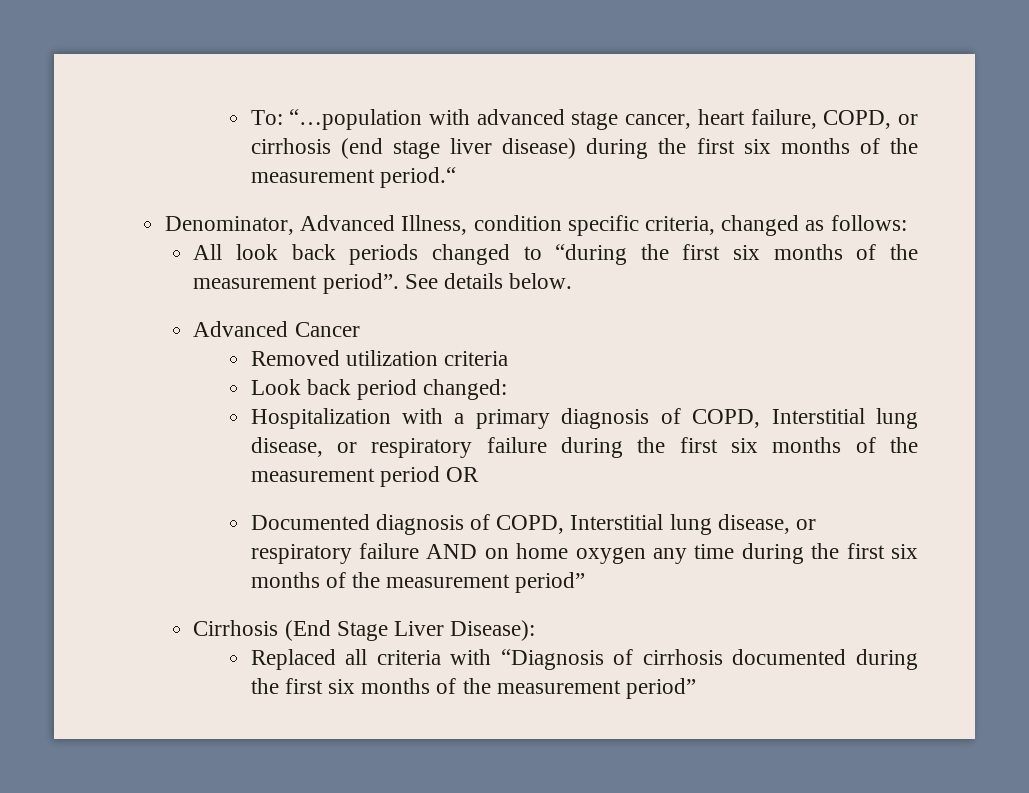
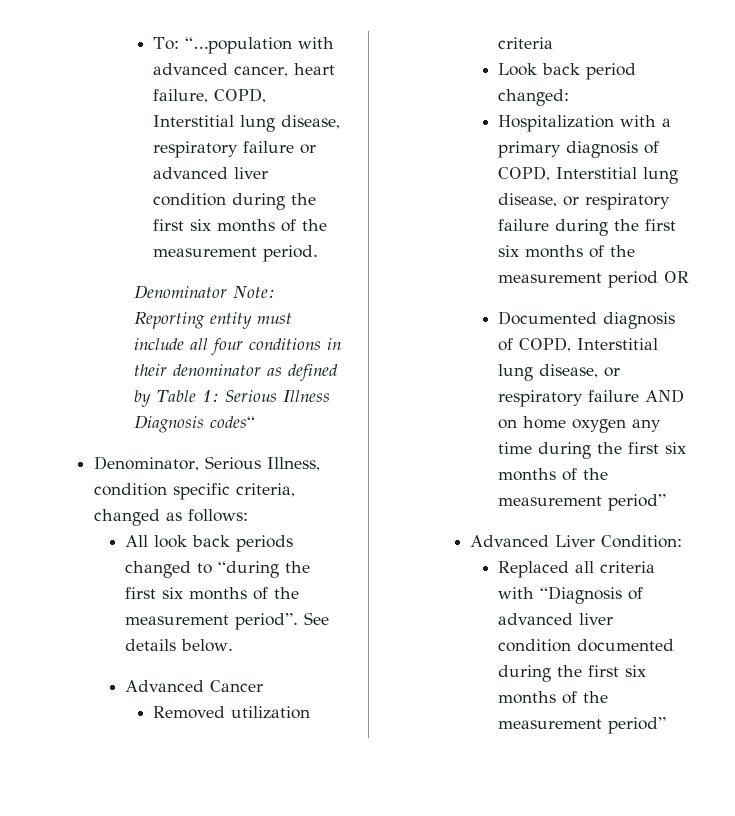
- To: “…population with advanced stage cancer, heart failure, COPD, or cirrhosis (end stage liver disease) during the first six months of the measurement period.“
+ To: “…population with advanced cancer, heart failure, COPD, Interstitial lung disease, respiratory failure or advanced liver condition during the first six months of the measurement period.
+ Denominator Note: Reporting entity must include all four conditions in their denominator as defined by Table 1: Serious Illness Diagnosis codes“
- Denominator, Advanced Illness, condition specific criteria, changed as follows:
+ Denominator, Serious Illness, condition specific criteria, changed as follows:
- Cirrhosis (End Stage Liver Disease):
+ Advanced Liver Condition:
- Replaced all criteria with “Diagnosis of cirrhosis documented during the first six months of the measurement period”
+ Replaced all criteria with “Diagnosis of advanced liver condition documented during the first six months of the measurement period”

